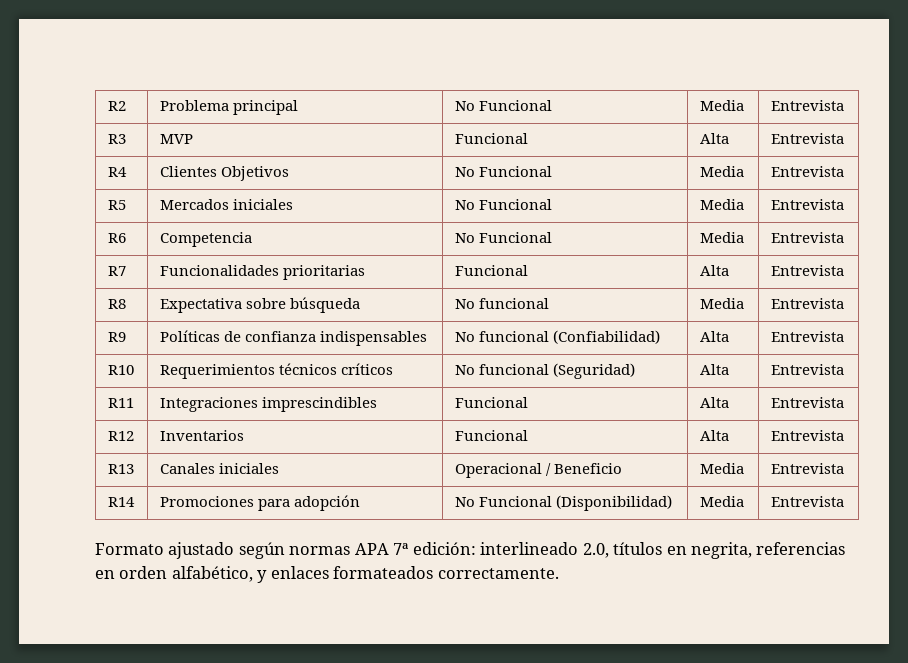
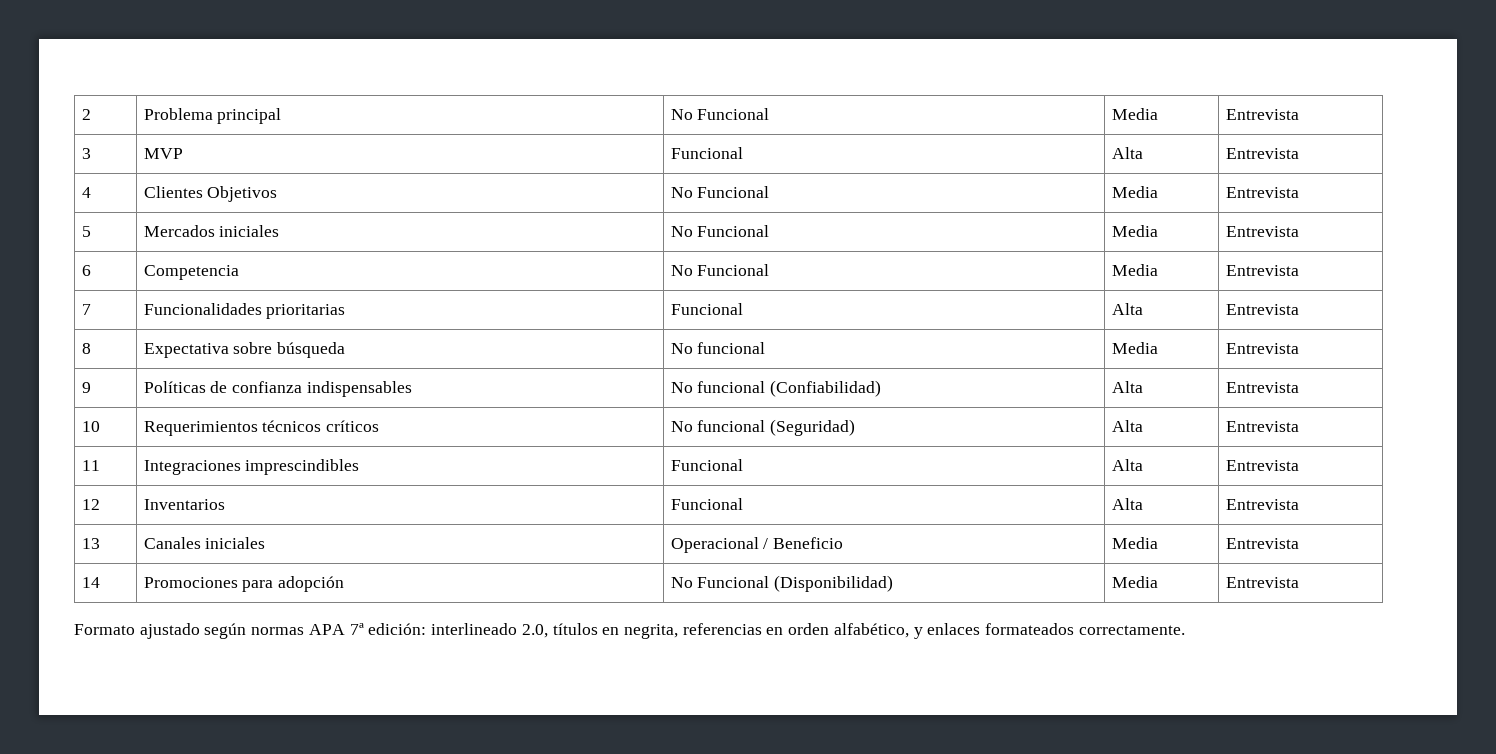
- R2 | Problema principal | No Funcional | Media | Entrevista
+ 2 | Problema principal | No Funcional | Media | Entrevista
- R3 | MVP | Funcional | Alta | Entrevista
+ 3 | MVP | Funcional | Alta | Entrevista
- R4 | Clientes Objetivos | No Funcional | Media | Entrevista
+ 4 | Clientes Objetivos | No Funcional | Media | Entrevista
- R5 | Mercados iniciales | No Funcional | Media | Entrevista
+ 5 | Mercados iniciales | No Funcional | Media | Entrevista
- R6 | Competencia | No Funcional | Media | Entrevista
+ 6 | Competencia | No Funcional | Media | Entrevista
- R7 | Funcionalidades prioritarias | Funcional | Alta | Entrevista
+ 7 | Funcionalidades prioritarias | Funcional | Alta | Entrevista
- R8 | Expectativa sobre búsqueda | No funcional | Media | Entrevista
+ 8 | Expectativa sobre búsqueda | No funcional | Media | Entrevista
- R9 | Políticas de confianza indispensables | No funcional (Confiabilidad) | Alta | Entrevista
+ 9 | Políticas de confianza indispensables | No funcional (Confiabilidad) | Alta | Entrevista
- R10 | Requerimientos técnicos críticos | No funcional (Seguridad) | Alta | Entrevista
+ 10 | Requerimientos técnicos críticos | No funcional (Seguridad) | Alta | Entrevista
- R11 | Integraciones imprescindibles | Funcional | Alta | Entrevista
+ 11 | Integraciones imprescindibles | Funcional | Alta | Entrevista
- R12 | Inventarios | Funcional | Alta | Entrevista
+ 12 | Inventarios | Funcional | Alta | Entrevista
- R13 | Canales iniciales | Operacional / Beneficio | Media | Entrevista
+ 13 | Canales iniciales | Operacional / Beneficio | Media | Entrevista
- R14 | Promociones para adopción | No Funcional (Disponibilidad) | Media | Entrevista
+ 14 | Promociones para adopción | No Funcional (Disponibilidad) | Media | Entrevista

